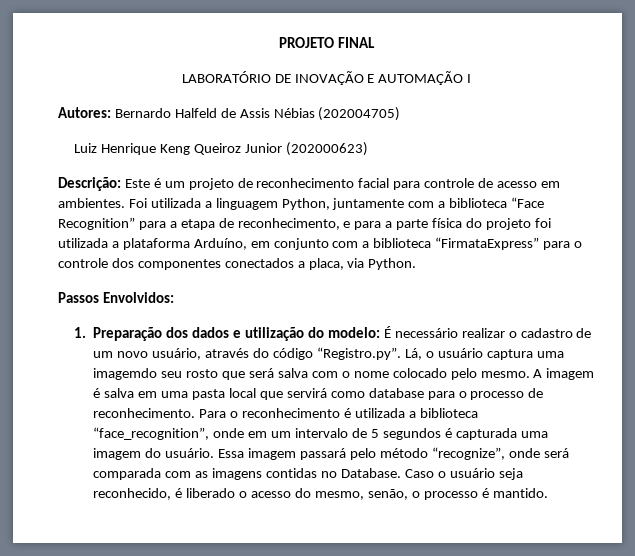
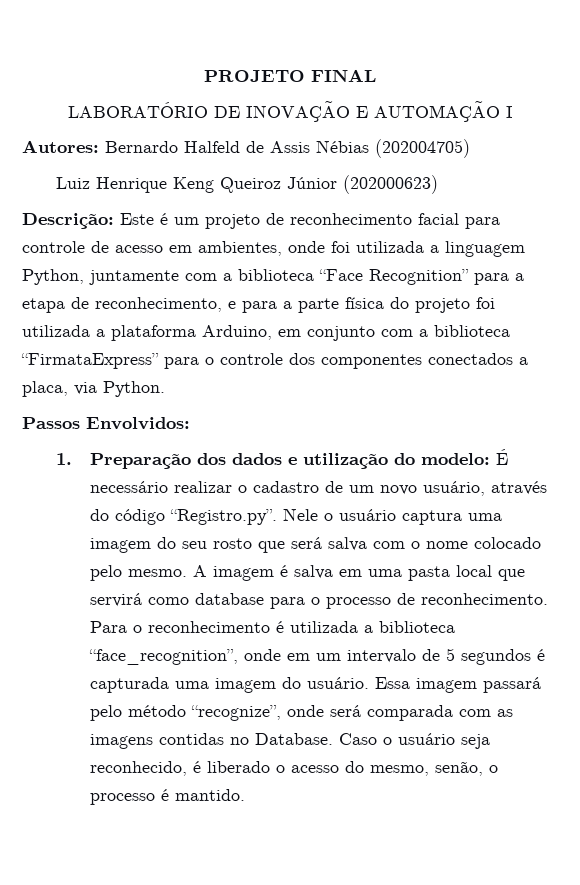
- Luiz Henrique Keng Queiroz Junior (202000623)
+ Luiz Henrique Keng Queiroz Júnior (202000623)
- Descrição: Este é um projeto de reconhecimento facial para controle de acesso em ambientes. Foi utilizada a linguagem Python, juntamente com a biblioteca “Face Recognition” para a etapa de reconhecimento, e para a parte física do projeto foi utilizada a plataforma Arduíno, em conjunto com a biblioteca “FirmataExpress” para o controle dos componentes conectados a placa, via Python.
+ Descrição: Este é um projeto de reconhecimento facial para controle de acesso em ambientes, onde foi utilizada a linguagem Python, juntamente com a biblioteca “Face Recognition” para a etapa de reconhecimento, e para a parte física do projeto foi utilizada a plataforma Arduino, em conjunto com a biblioteca “FirmataExpress” para o controle dos componentes conectados a placa, via Python.
- 1. Preparação dos dados e utilização do modelo: É necessário realizar o cadastro de um novo usuário, através do código “Registro.py”. Lá, o usuário captura uma imagemdo seu rosto que será salva com o nome colocado pelo mesmo.
+ 1. Preparação dos dados e utilização do modelo: É necessário realizar o cadastro de um novo usuário, através do código “Registro.py”. Nele o usuário captura uma imagem do seu rosto que será salva com o nome colocado pelo mesmo.

